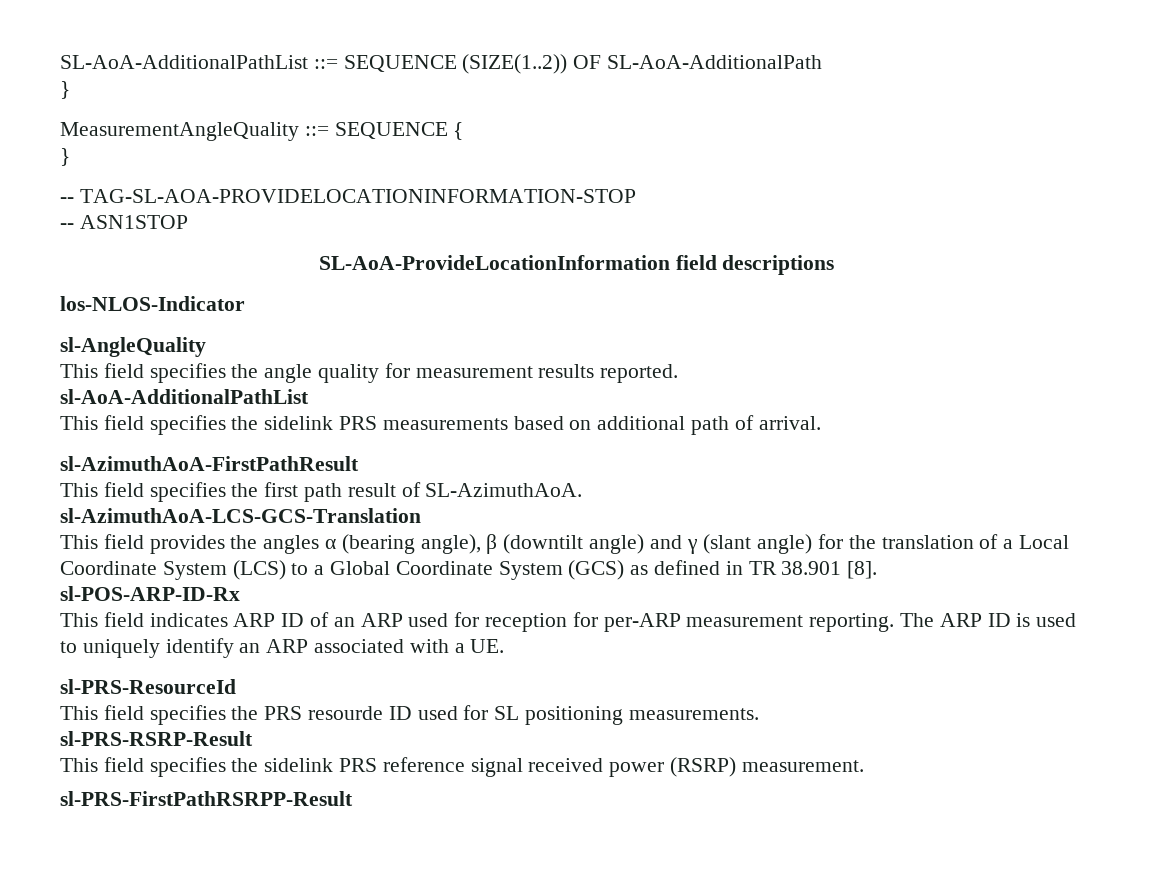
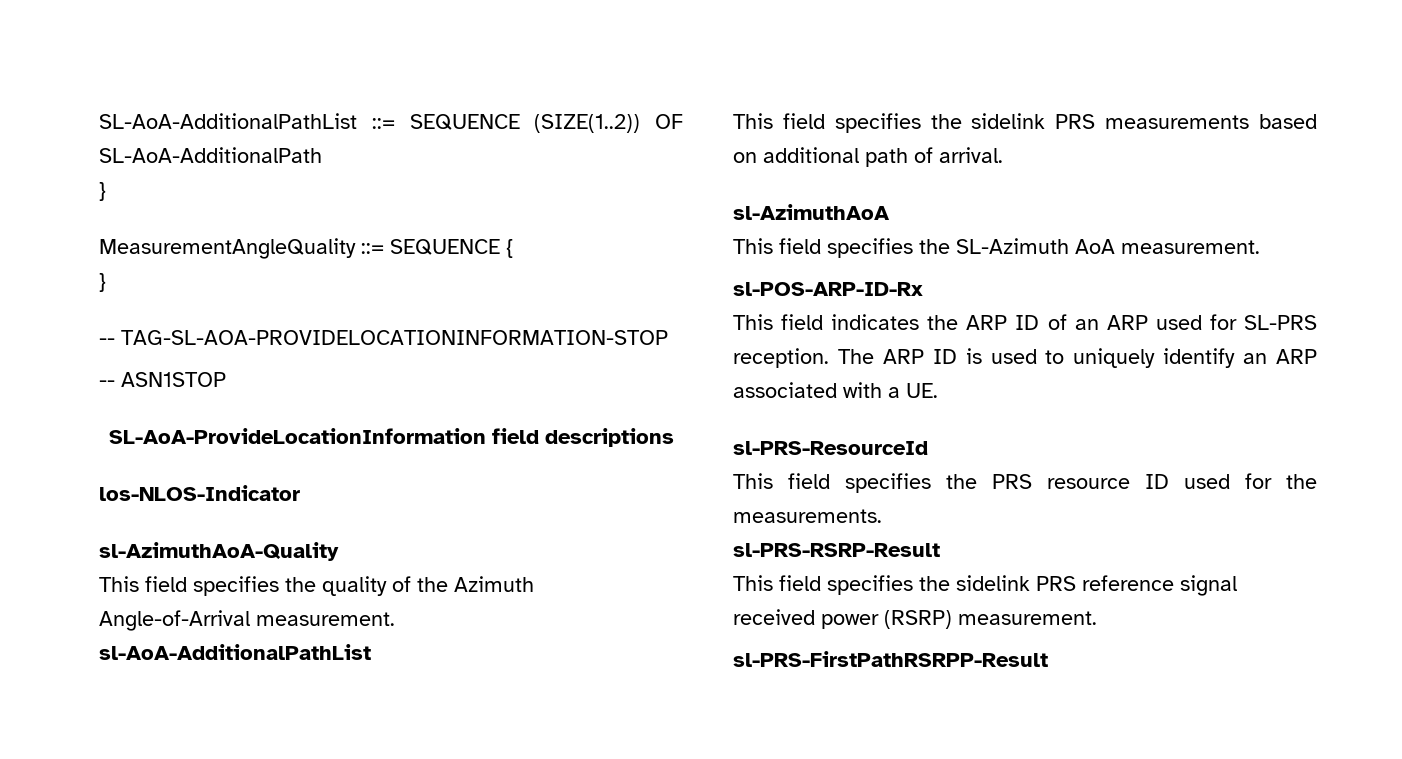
- sl-AngleQuality
- This field specifies the angle quality for measurement results reported.
+ sl-AzimuthAoA-Quality
+ This field specifies the quality of the Azimuth Angle-of-Arrival measurement.
- sl-AzimuthAoA-FirstPathResult
- This field specifies the first path result of SL-AzimuthAoA.
- sl-AzimuthAoA-LCS-GCS-Translation
- This field provides the angles α (bearing angle), β (downtilt angle) and γ (slant angle) for the translation of a Local Coordinate System (LCS) to a Global Coordinate System (GCS) as defined in TR 38.901 [8].
+ sl-AzimuthAoA
+ This field specifies the SL-Azimuth AoA measurement.
- This field indicates ARP ID of an ARP used for reception for per-ARP measurement reporting.
+ This field indicates the ARP ID of an ARP used for SL-PRS reception.
- This field specifies the PRS resourde ID used for SL positioning measurements.
+ This field specifies the PRS resource ID used for the measurements.

